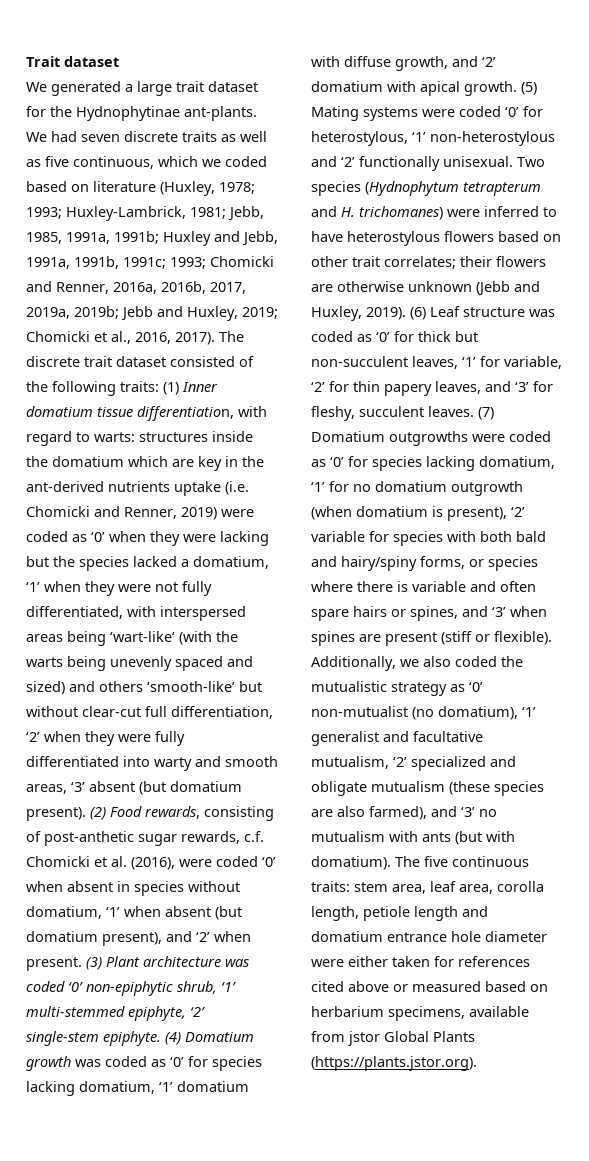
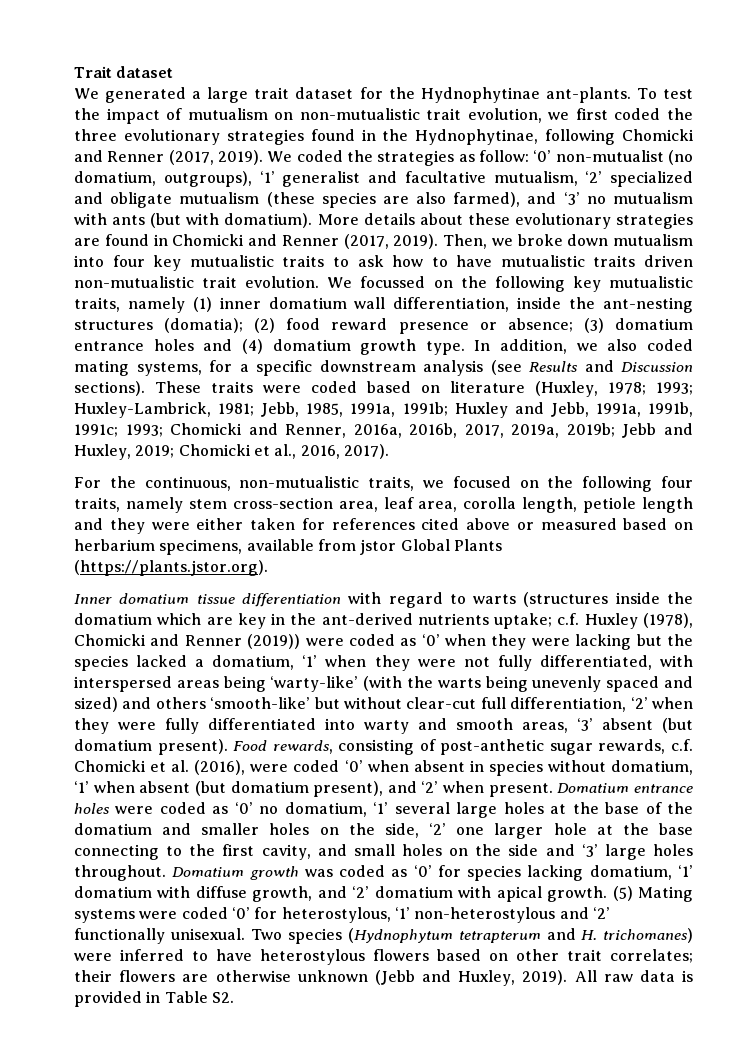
- We had seven discrete traits as well as five continuous, which we coded based on literature (Huxley, 1978;
+ To test the impact of mutualism on non-mutualistic trait evolution, we first coded the three evolutionary strategies found in the Hydnophytinae, following Chomicki and Renner (2017, 2019). We coded the strategies as follow: ‘0’ non-mutualist (no domatium, outgroups), ‘1’ generalist and facultative mutualism, ‘2’ specialized and obligate mutualism (these species are also farmed), and ‘3’ no mutualism with ants (but with domatium). More details about these evolutionary strategies are found in Chomicki and Renner (2017, 2019). Then, we broke down mutualism into four key mutualistic traits to ask how to have mutualistic traits driven non-mutualistic trait evolution. We focussed on the following key mutualistic traits, namely (1) inner domatium wall differentiation, inside the ant-nesting structures (domatia); (2) food reward presence or absence; (3) domatium entrance holes and (4) domatium growth type. In addition, we also coded mating systems, for a specific downstream analysis (see Results and Discussion sections). These traits were coded based on literature (Huxley, 1978;
- Chomicki et al., 2016, 2017). The discrete trait dataset consisted of the following traits: (1) Inner domatium tissue differentiation, with regard to warts: structures inside the domatium which are key in the ant-derived nutrients uptake (i.e. Chomicki and Renner, 2019) were coded as ‘0’ when they were lacking but the species lacked a domatium, ‘1’ when they were not fully differentiated, with interspersed areas being ‘wart-like’ (with the warts being unevenly spaced and sized) and others ‘smooth-like’ but without clear-cut full differentiation, ‘2’ when they were fully differentiated into warty and smooth areas, ‘3’ absent (but domatium present).
+ Chomicki et al., 2016, 2017).
+ For the continuous, non-mutualistic traits, we focused on the following four traits, namely stem cross-section area, leaf area, corolla length, petiole length and they were either taken for references cited above or measured based on herbarium specimens, available from jstor Global Plants (https://plants.jstor.org).
+ Inner domatium tissue differentiation with regard to warts (structures inside the domatium which are key in the ant-derived nutrients uptake; c.f. Huxley (1978), Chomicki and Renner (2019)) were coded as ‘0’ when they were lacking but the species lacked a domatium, ‘1’ when they were not fully differentiated, with interspersed areas being ‘warty-like’ (with the warts being unevenly spaced and sized) and others ‘smooth-like’ but without clear-cut full differentiation, ‘2’ when they were fully differentiated into warty and smooth areas, ‘3’ absent (but domatium present).
- (2) Food rewards, consisting of post-anthetic sugar rewards, c.f. Chomicki et al. (2016), were coded ‘0’ when absent in species without domatium, ‘1’ when absent (but domatium present), and ‘2’ when present.
+ Food rewards, consisting of post-anthetic sugar rewards, c.f. Chomicki et al. (2016), were coded ‘0’ when absent in species without domatium, ‘1’ when absent (but domatium present), and ‘2’ when present.
- (3) Plant architecture was coded ‘0’ non-epiphytic shrub, ‘1’ multi-stemmed epiphyte, ‘2’ single-stem epiphyte. (4) Domatium growth was coded as ‘0’ for species lacking domatium, ‘1’ domatium with diffuse growth, and ‘2’ domatium with apical growth.
+ Domatium entrance holes were coded as ‘0’ no domatium, ‘1’ several large holes at the base of the domatium and smaller holes on the side, ‘2’ one larger hole at the base connecting to the first cavity, and small holes on the side and ‘3’ large holes throughout. Domatium growth was coded as ‘0’ for species lacking domatium, ‘1’ domatium with diffuse growth, and ‘2’ domatium with apical growth.
- (6) Leaf structure was coded as ‘0’ for thick but non-succulent leaves, ‘1’ for variable, ‘2’ for thin papery leaves, and ‘3’ for fleshy, succulent leaves. (7) Domatium outgrowths were coded as ‘0’ for species lacking domatium, ‘1’ for no domatium outgrowth (when domatium is present), ‘2’ variable for species with both bald and hairy/spiny forms, or species where there is variable and often spare hairs or spines, and ‘3’ when spines are present (stiff or flexible). Additionally, we also coded the mutualistic strategy as ‘0’ non-mutualist (no domatium), ‘1’ generalist and facultative mutualism, ‘2’ specialized and obligate mutualism (these species are also farmed), and ‘3’ no mutualism with ants (but with domatium). The five continuous traits: stem area, leaf area, corolla length, petiole length and domatium entrance hole diameter were either taken for references cited above or measured based on herbarium specimens, available from jstor Global Plants (https://plants.jstor.org).
+ All raw data is provided in Table S2.

